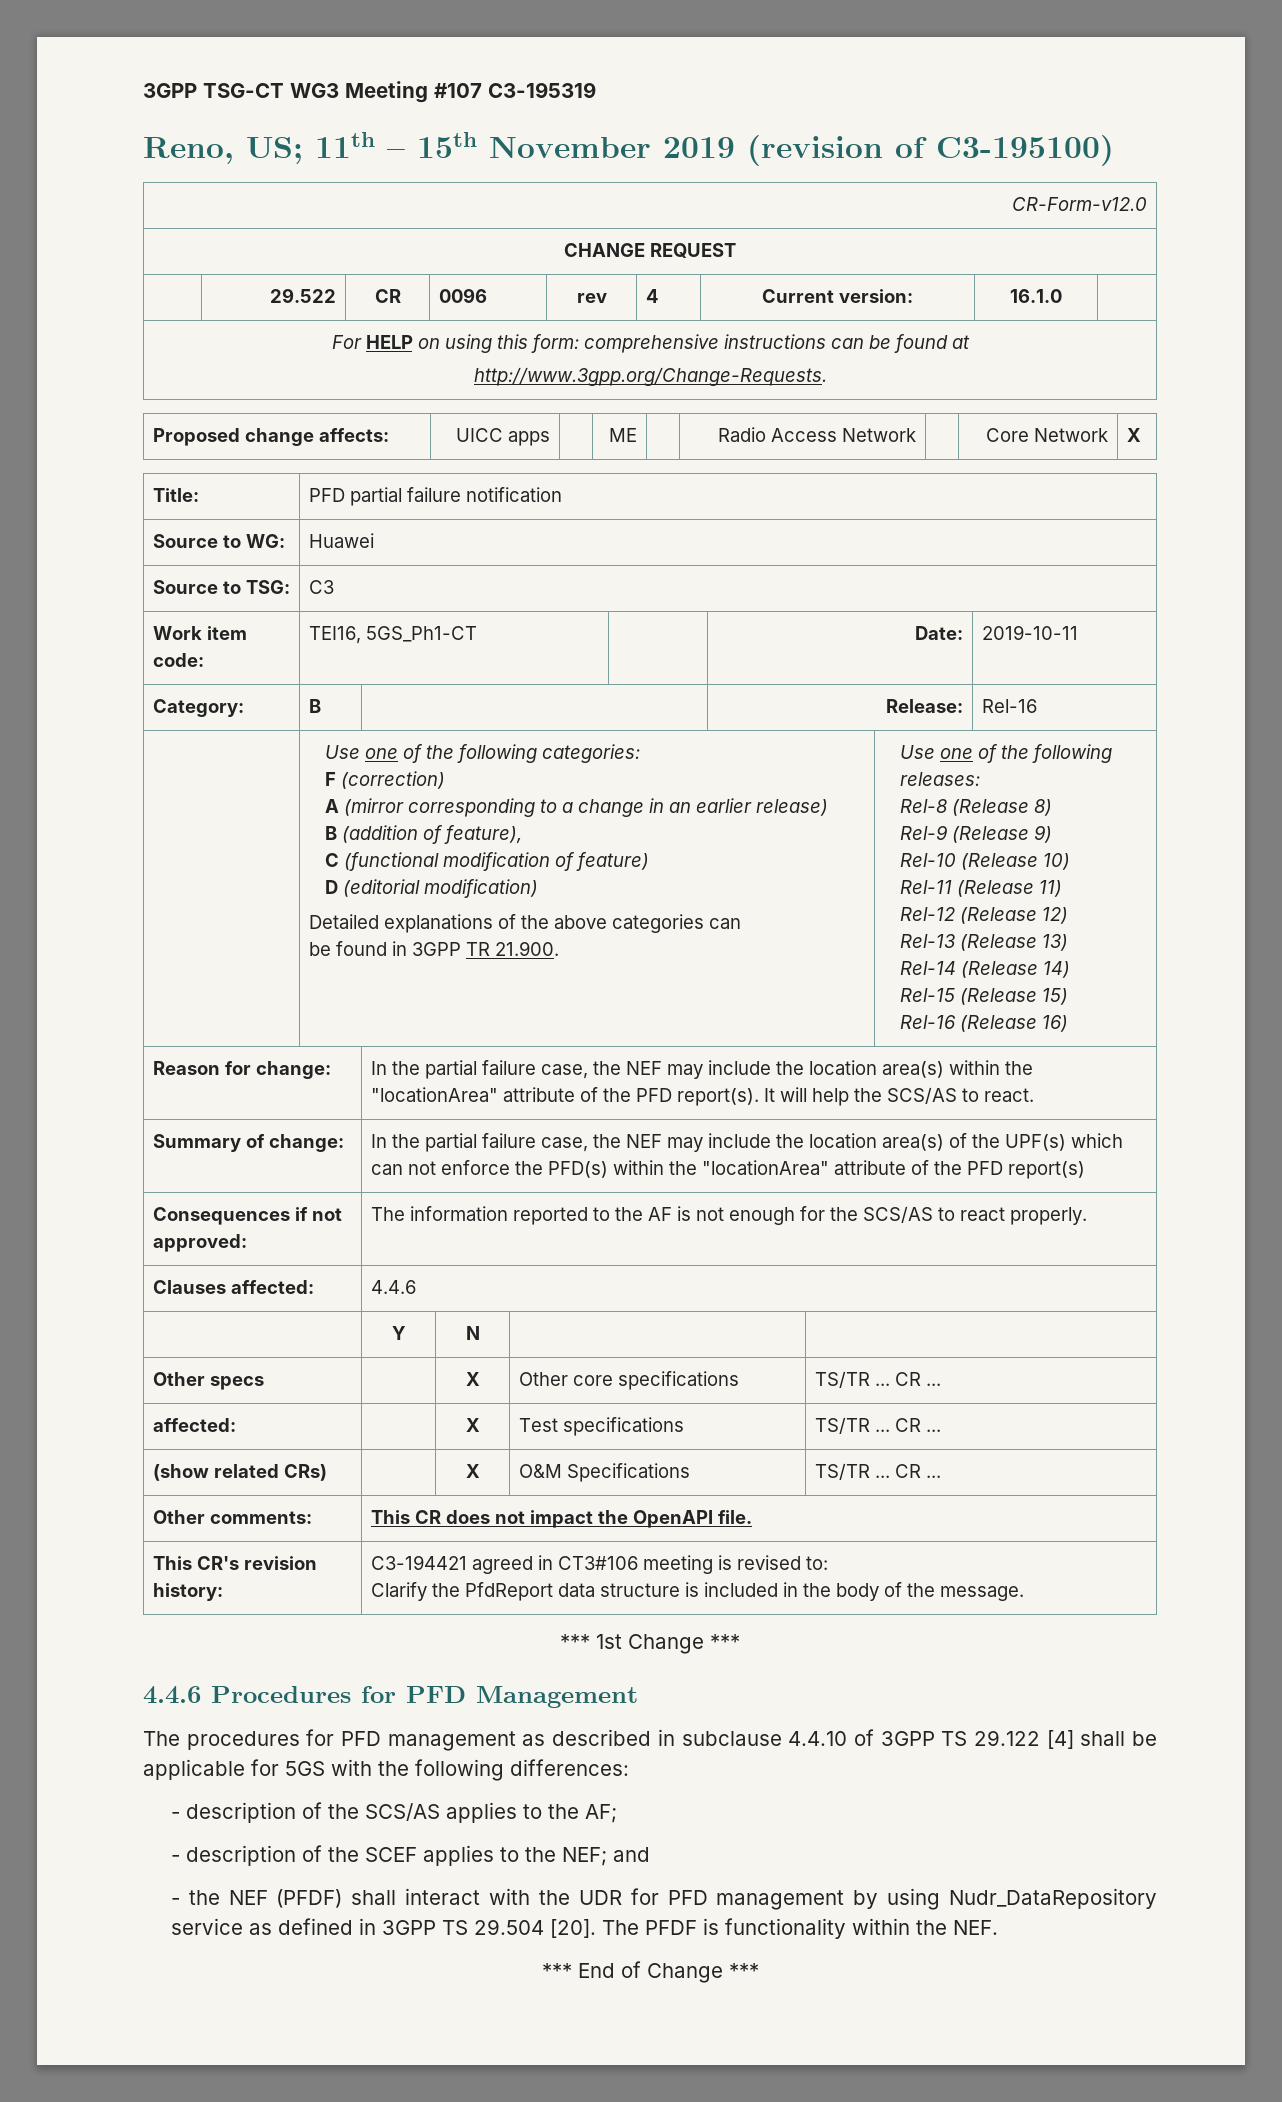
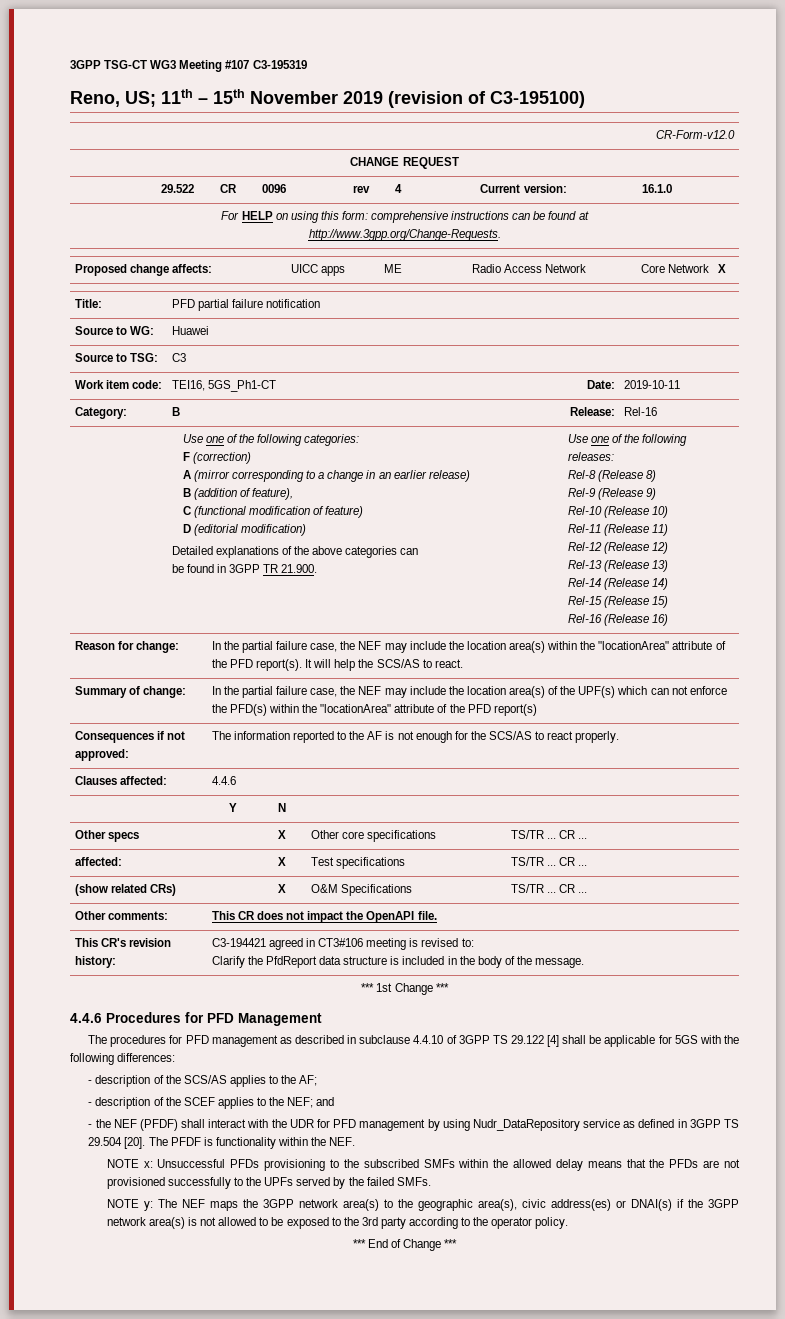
+ NOTE x: Unsuccessful PFDs provisioning to the subscribed SMFs within the allowed delay means that the PFDs are not provisioned successfully to the UPFs served by the failed SMFs.
+ NOTE y: The NEF maps the 3GPP network area(s) to the geographic area(s), civic address(es) or DNAI(s) if the 3GPP network area(s) is not allowed to be exposed to the 3rd party according to the operator policy.

